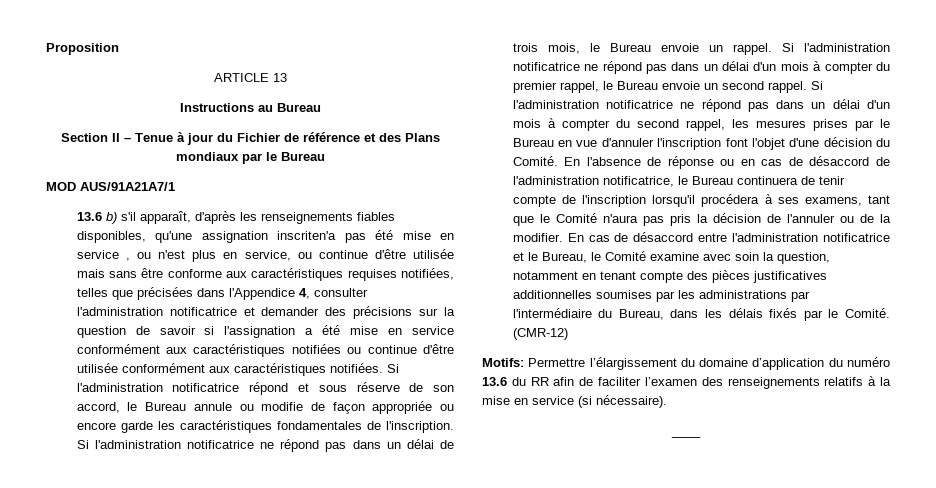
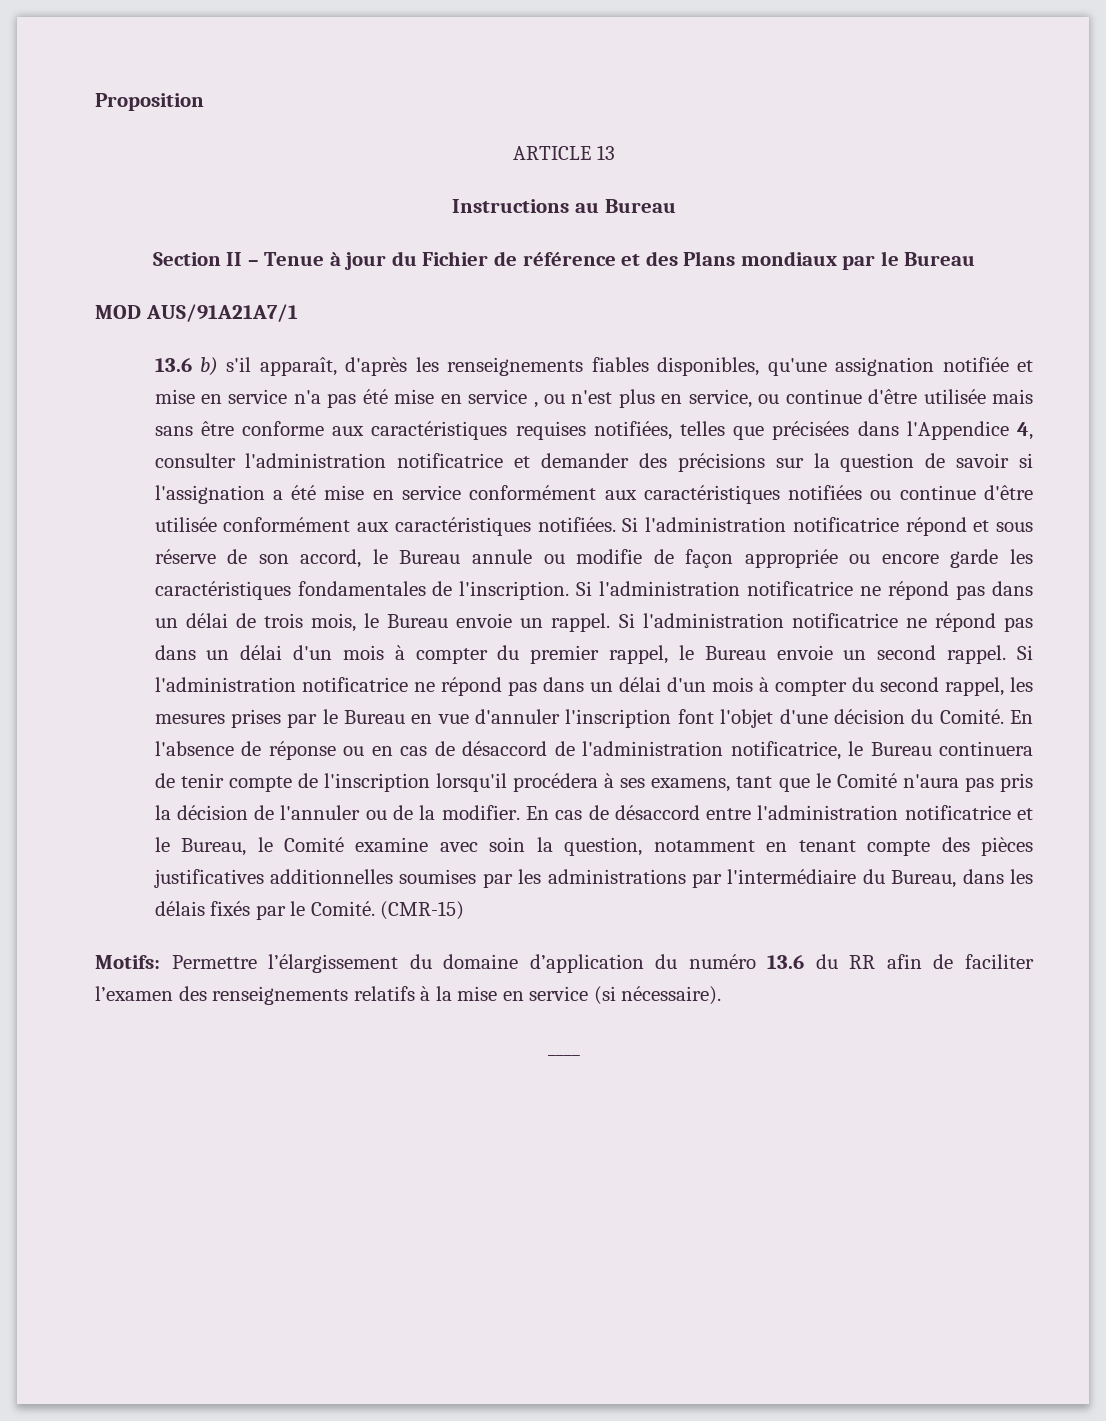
- 13.6 b) s'il apparaît, d'après les renseignements fiables disponibles, qu'une assignation inscriten'a pas été mise en service , ou n'est plus en service, ou continue d'être utilisée mais sans être conforme aux caractéristiques requises notifiées, telles que précisées dans l'Appendice 4, consulter l'administration notificatrice et demander des précisions sur la question de savoir si l'assignation a été mise en service conformément aux caractéristiques notifiées ou continue d'être utilisée conformément aux caractéristiques notifiées.
+ 13.6 b) s'il apparaît, d'après les renseignements fiables disponibles, qu'une assignation notifiée et mise en service n'a pas été mise en service , ou n'est plus en service, ou continue d'être utilisée mais sans être conforme aux caractéristiques requises notifiées, telles que précisées dans l'Appendice 4, consulter l'administration notificatrice et demander des précisions sur la question de savoir si l'assignation a été mise en service conformément aux caractéristiques notifiées ou continue d'être utilisée conformément aux caractéristiques notifiées.
- (CMR-12)
+ (CMR-15)

